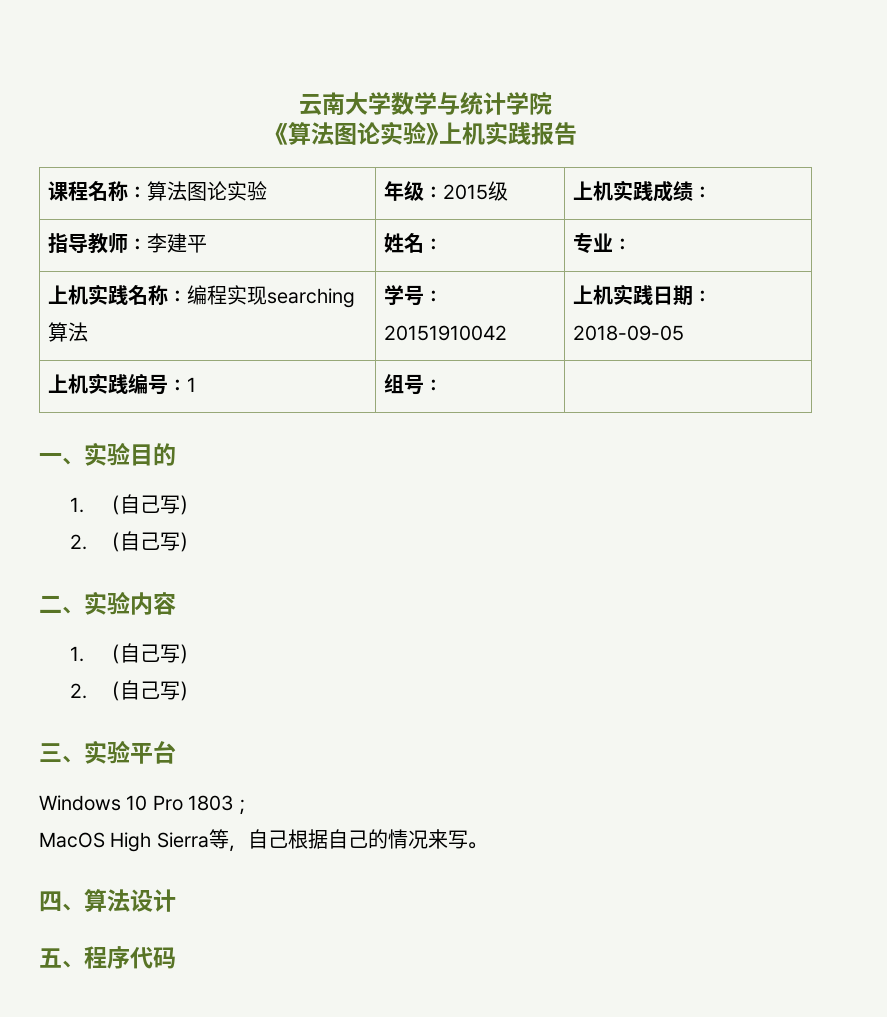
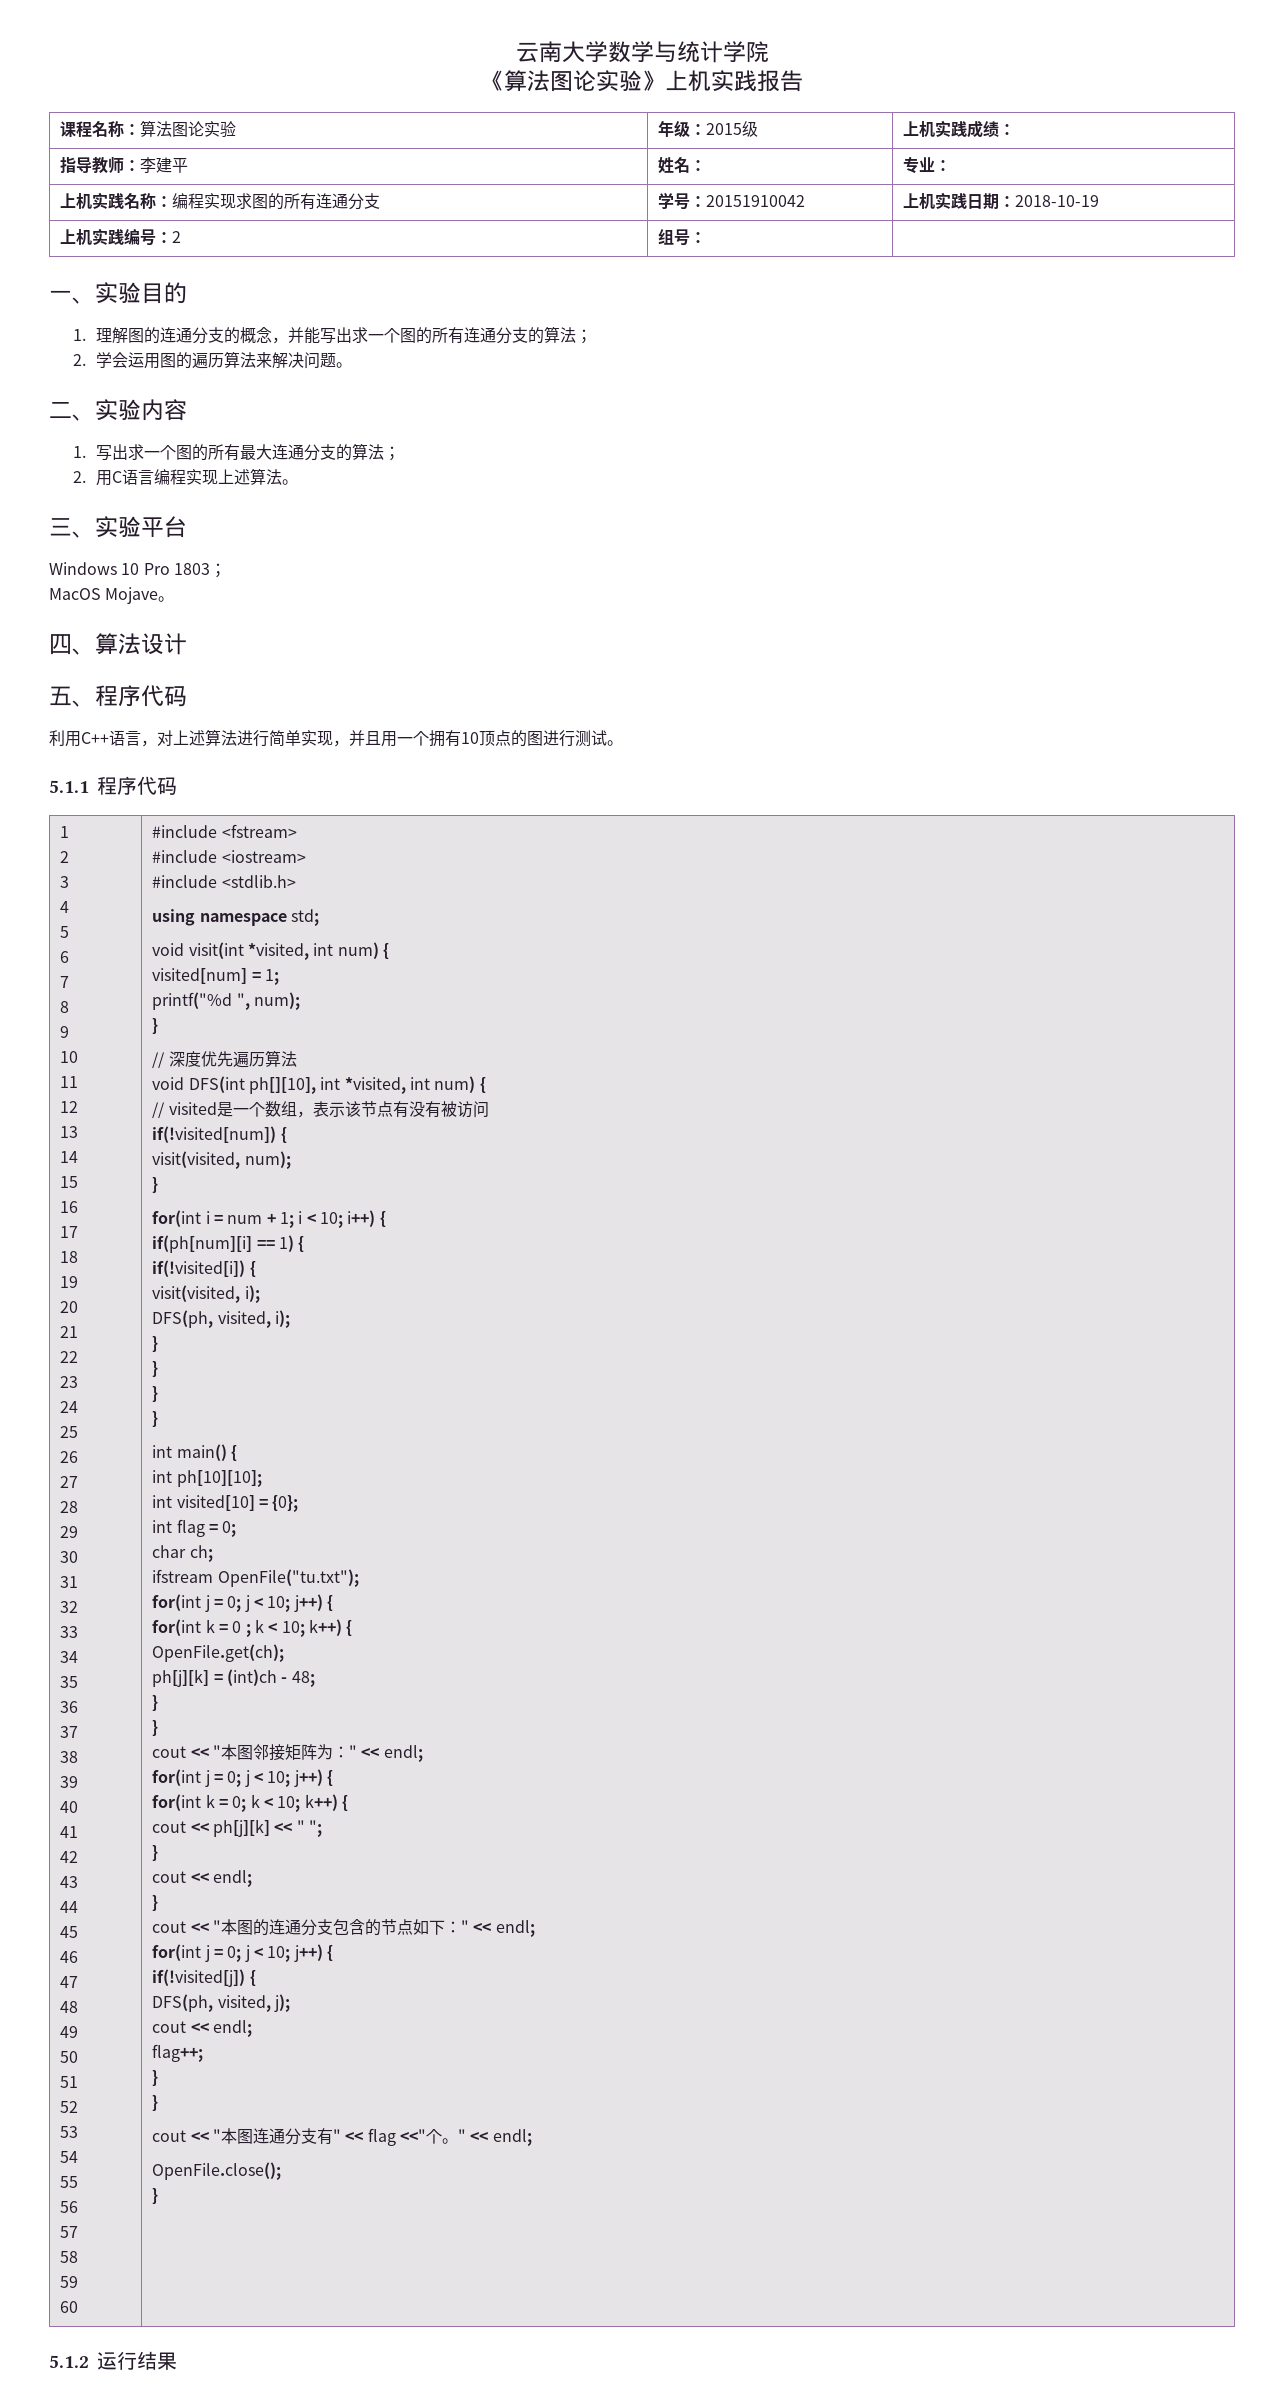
- 上机实践名称：编程实现searching算法 | 学号：20151910042 | 上机实践日期：2018-09-05
+ 上机实践名称：编程实现求图的所有连通分支 | 学号：20151910042 | 上机实践日期：2018-10-19
- 上机实践编号：1 | 组号： |
+ 上机实践编号：2 | 组号： |
  一、实验目的
- 1.（自己写）
- 2.（自己写）
+ 1.理解图的连通分支的概念，并能写出求一个图的所有连通分支的算法；
+ 2.学会运用图的遍历算法来解决问题。
  二、实验内容
- 1.（自己写）
- 2.（自己写）
+ 1.写出求一个图的所有最大连通分支的算法；
+ 2.用C语言编程实现上述算法。
- MacOS High Sierra等，自己根据自己的情况来写。
+ MacOS Mojave。
+ 利用C++语言，对上述算法进行简单实现，并且用一个拥有10顶点的图进行测试。
+ 5.1.1程序代码
+ 1
+ 2
+ 3
+ 4
+ 5
+ 6
+ 7
+ 8
+ 9
+ 10
+ 11
+ 12
+ 13
+ 14
+ 15
+ 16
+ 17
+ 18
+ 19
+ 20
+ 21
+ 22
+ 23
+ 24
+ 25
+ 26
+ 27
+ 28
+ 29
+ 30
+ 31
+ 32
+ 33
+ 34
+ 35
+ 36
+ 37
+ 38
+ 39
+ 40
+ 41
+ 42
+ 43
+ 44
+ 45
+ 46
+ 47
+ 48
+ 49
+ 50
+ 51
+ 52
+ 53
+ 54
+ 55
+ 56
+ 57
+ 58
+ 59
+ 60 | #include <fstream>
+ #include <iostream>
+ #include <stdlib.h>
+ using namespace std;
+ void visit(int *visited, int num) {
+ visited[num] = 1;
+ printf("%d ", num);
+ }
+ // 深度优先遍历算法
+ void DFS(int ph[][10], int *visited, int num) {
+ // visited是一个数组，表示该节点有没有被访问
+ if(!visited[num]) {
+ visit(visited, num);
+ }
+ for(int i = num + 1; i < 10; i++) {
+ if(ph[num][i] == 1) {
+ if(!visited[i]) {
+ visit(visited, i);
+ DFS(ph, visited, i);
+ }
+ }
+ }
+ }
+ int main() {
+ int ph[10][10];
+ int visited[10] = {0};
+ int flag = 0;
+ char ch;
+ ifstream OpenFile("tu.txt");
+ for(int j = 0; j < 10; j++) {
+ for(int k = 0 ; k < 10; k++) {
+ OpenFile.get(ch);
+ ph[j][k] = (int)ch - 48;
+ }
+ }
+ cout << "本图邻接矩阵为：" << endl;
+ for(int j = 0; j < 10; j++) {
+ for(int k = 0; k < 10; k++) {
+ cout << ph[j][k] << " ";
+ }
+ cout << endl;
+ }
+ cout << "本图的连通分支包含的节点如下：" << endl;
+ for(int j = 0; j < 10; j++) {
+ if(!visited[j]) {
+ DFS(ph, visited, j);
+ cout << endl;
+ flag++;
+ }
+ }
+ cout << "本图连通分支有" << flag <<"个。" << endl;
+ OpenFile.close();
+ }
+ 5.1.2运行结果

